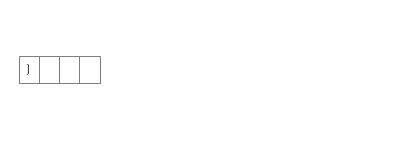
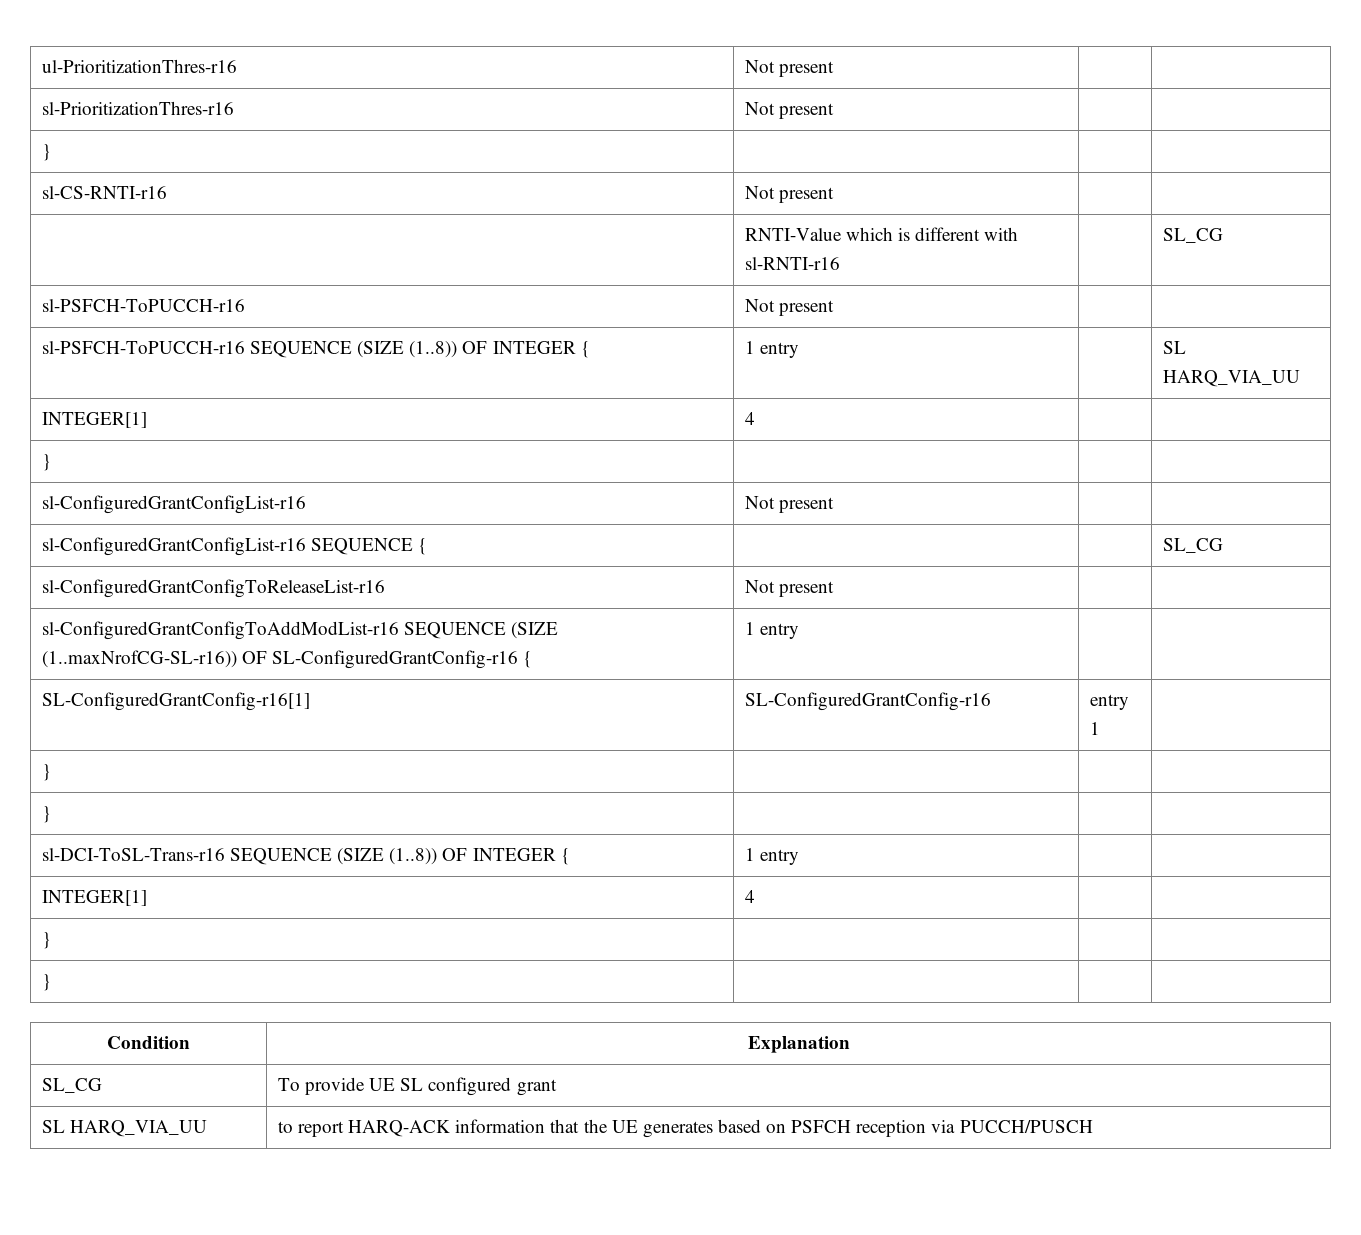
+ ul-PrioritizationThres-r16 | Not present | |
+ sl-PrioritizationThres-r16 | Not present | |
  } | | |
+ sl-CS-RNTI-r16 | Not present | |
+ | RNTI-Value which is different with sl-RNTI-r16 | | SL_CG
+ sl-PSFCH-ToPUCCH-r16 | Not present | |
+ sl-PSFCH-ToPUCCH-r16 SEQUENCE (SIZE (1..8)) OF INTEGER { | 1 entry | | SL HARQ_VIA_UU
+ INTEGER[1] | 4 | |
+ } | | |
+ sl-ConfiguredGrantConfigList-r16 | Not present | |
+ sl-ConfiguredGrantConfigList-r16 SEQUENCE { | | | SL_CG
+ sl-ConfiguredGrantConfigToReleaseList-r16 | Not present | |
+ sl-ConfiguredGrantConfigToAddModList-r16 SEQUENCE (SIZE (1..maxNrofCG-SL-r16)) OF SL-ConfiguredGrantConfig-r16 { | 1 entry | |
+ SL-ConfiguredGrantConfig-r16[1] | SL-ConfiguredGrantConfig-r16 | entry 1 |
+ } | | |
+ } | | |
+ sl-DCI-ToSL-Trans-r16 SEQUENCE (SIZE (1..8)) OF INTEGER { | 1 entry | |
+ INTEGER[1] | 4 | |
+ } | | |
+ } | | |
+ Condition | Explanation
+ SL_CG | To provide UE SL configured grant
+ SL HARQ_VIA_UU | to report HARQ-ACK information that the UE generates based on PSFCH reception via PUCCH/PUSCH

